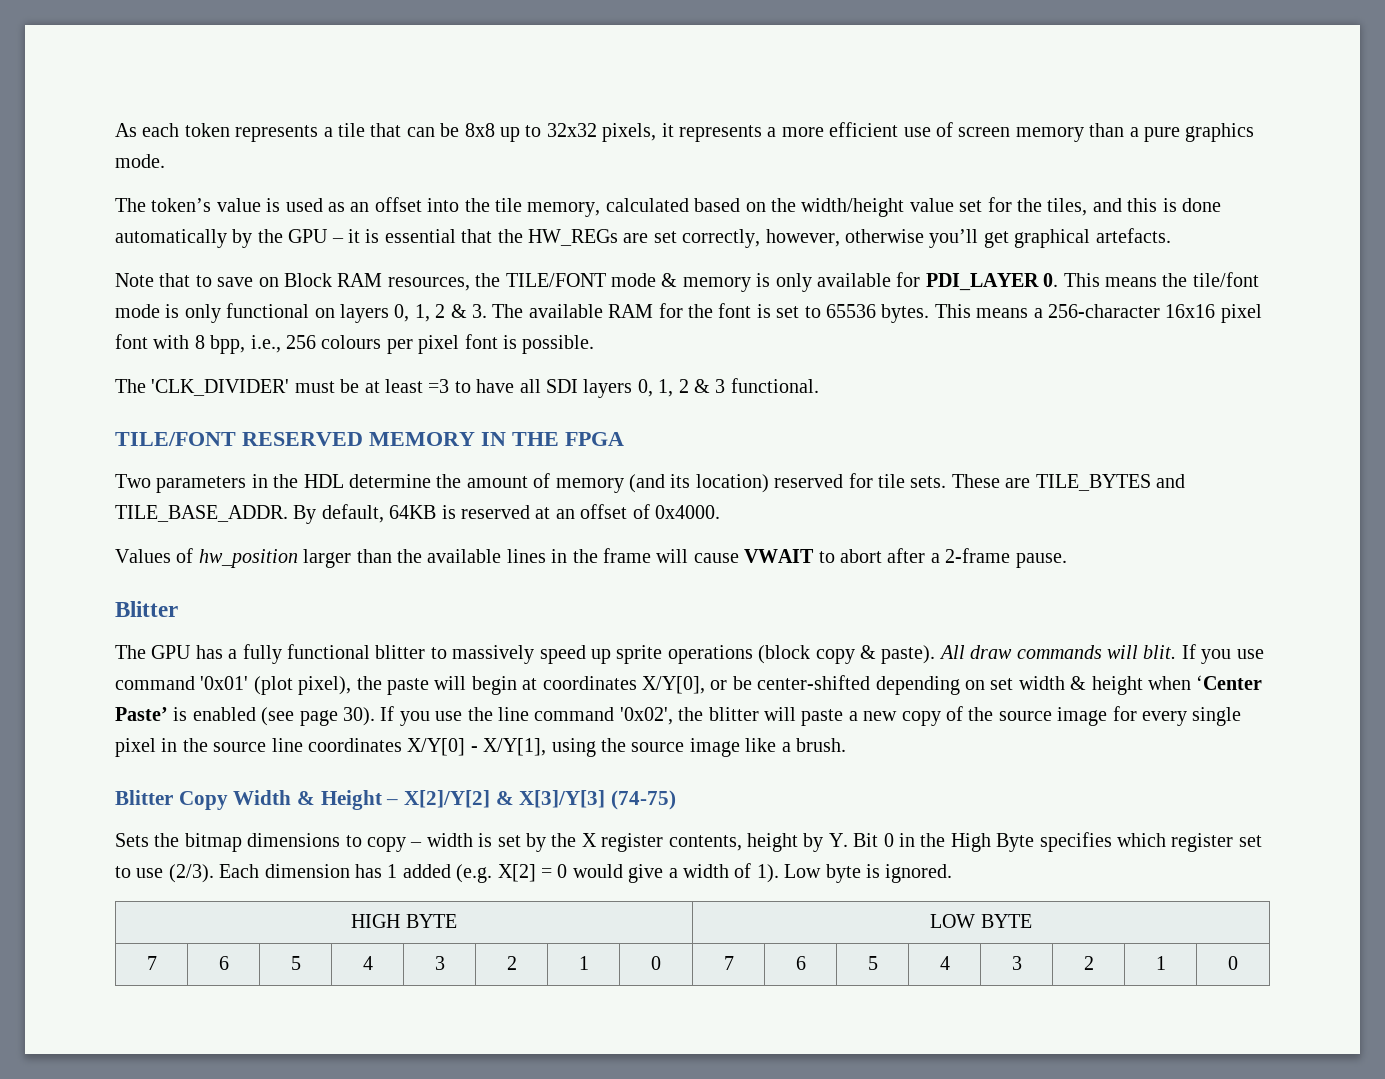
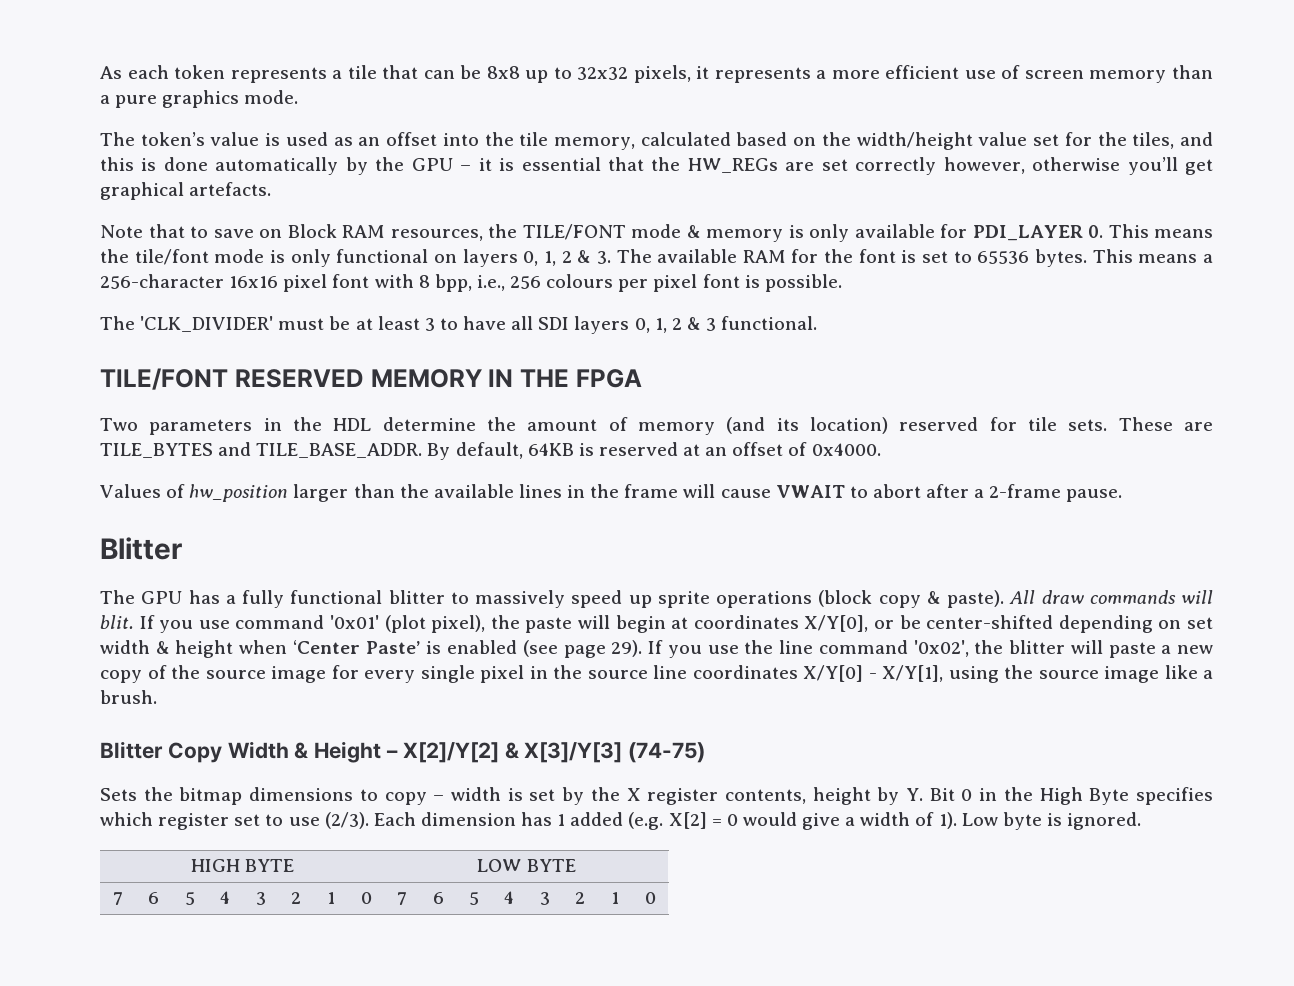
- The token’s value is used as an offset into the tile memory, calculated based on the width/height value set for the tiles, and this is done automatically by the GPU – it is essential that the HW_REGs are set correctly, however, otherwise you’ll get graphical artefacts.
+ The token’s value is used as an offset into the tile memory, calculated based on the width/height value set for the tiles, and this is done automatically by the GPU – it is essential that the HW_REGs are set correctly however, otherwise you’ll get graphical artefacts.
- The 'CLK_DIVIDER' must be at least =3 to have all SDI layers 0, 1, 2 & 3 functional.
+ The 'CLK_DIVIDER' must be at least 3 to have all SDI layers 0, 1, 2 & 3 functional.
- If you use command '0x01' (plot pixel), the paste will begin at coordinates X/Y[0], or be center-shifted depending on set width & height when ‘Center Paste’ is enabled (see page 30).
+ If you use command '0x01' (plot pixel), the paste will begin at coordinates X/Y[0], or be center-shifted depending on set width & height when ‘Center Paste’ is enabled (see page 29).

